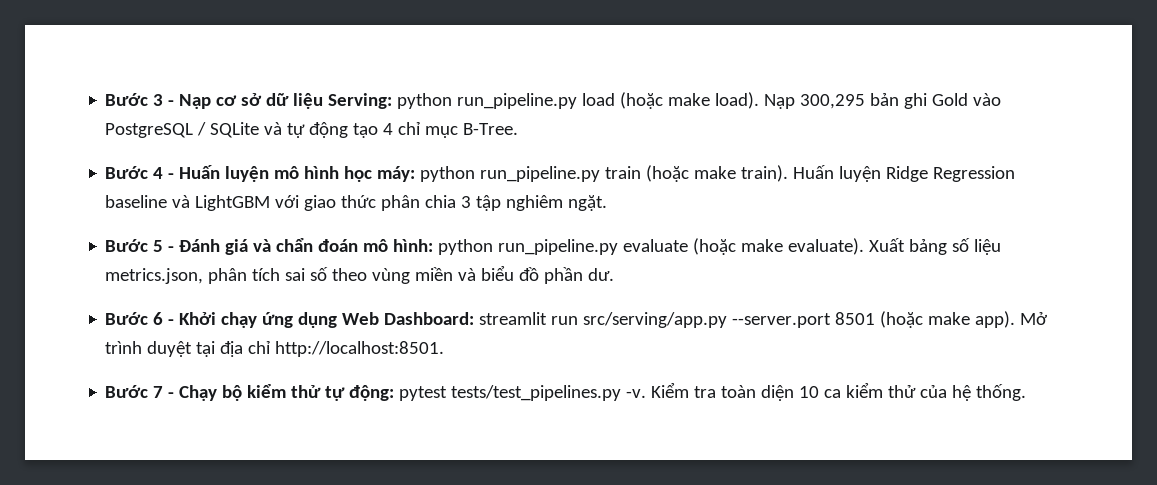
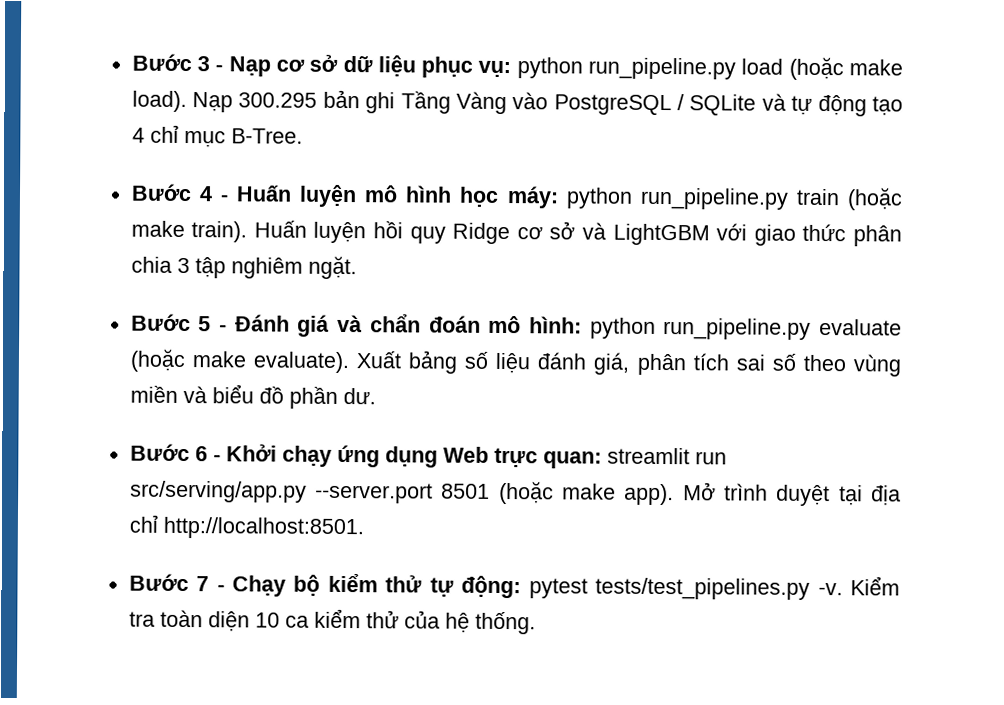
- Bước 3 - Nạp cơ sở dữ liệu Serving: python run_pipeline.py load (hoặc make load).
+ Bước 3 - Nạp cơ sở dữ liệu phục vụ: python run_pipeline.py load (hoặc make load).
- Nạp 300,295 bản ghi Gold vào PostgreSQL / SQLite và tự động tạo 4 chỉ mục B-Tree.
+ Nạp 300.295 bản ghi Tầng Vàng vào PostgreSQL / SQLite và tự động tạo 4 chỉ mục B-Tree.
- Huấn luyện Ridge Regression baseline và LightGBM với giao thức phân chia 3 tập nghiêm ngặt.
+ Huấn luyện hồi quy Ridge cơ sở và LightGBM với giao thức phân chia 3 tập nghiêm ngặt.
- Xuất bảng số liệu metrics.json, phân tích sai số theo vùng miền và biểu đồ phần dư.
+ Xuất bảng số liệu đánh giá, phân tích sai số theo vùng miền và biểu đồ phần dư.
- Bước 6 - Khởi chạy ứng dụng Web Dashboard: streamlit run src/serving/app.py --server.port 8501 (hoặc make app).
+ Bước 6 - Khởi chạy ứng dụng Web trực quan: streamlit run src/serving/app.py --server.port 8501 (hoặc make app).

